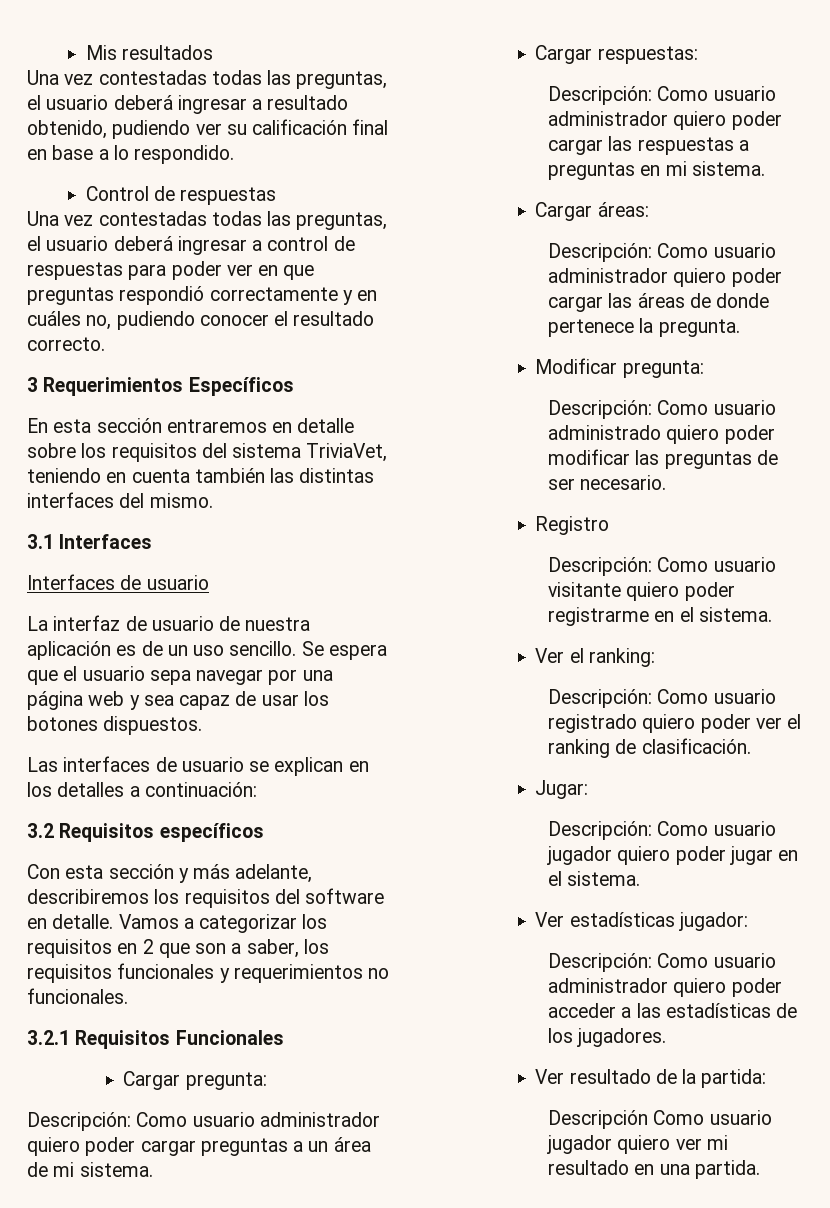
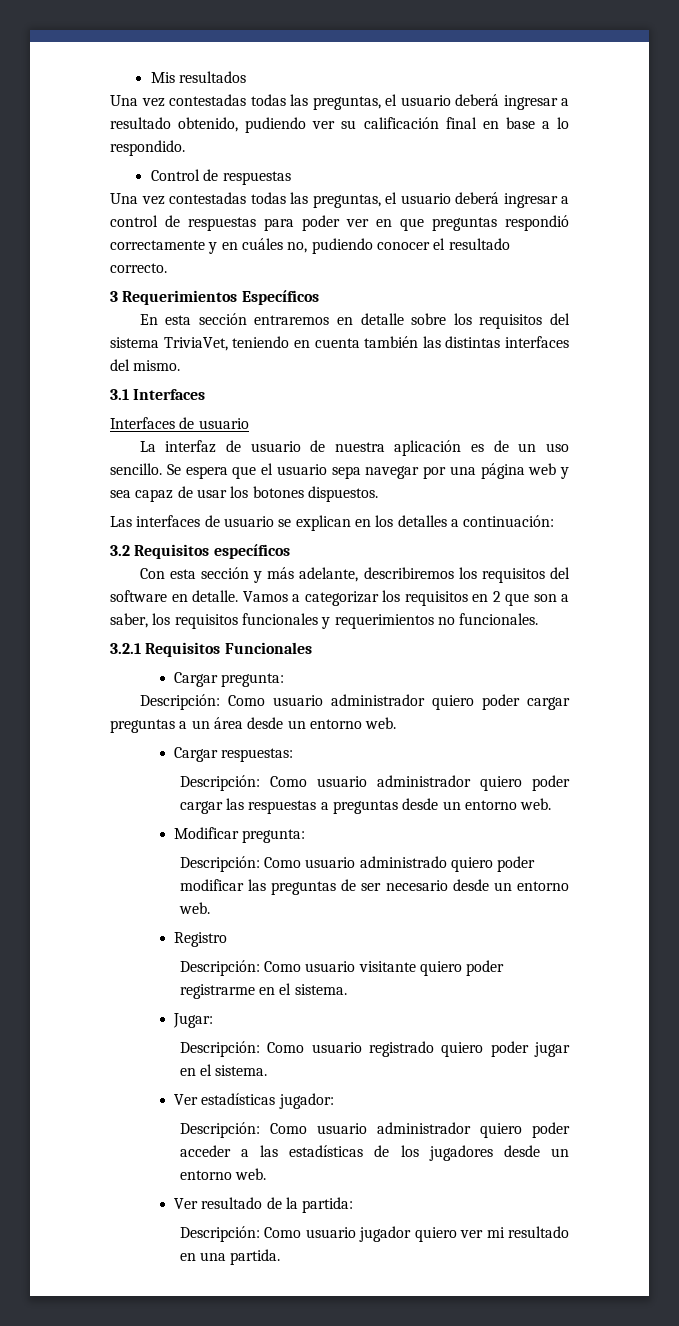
- Descripción: Como usuario administrador quiero poder cargar preguntas a un área de mi sistema.
+ Descripción: Como usuario administrador quiero poder cargar preguntas a un área desde un entorno web.
- Descripción: Como usuario administrador quiero poder cargar las respuestas a preguntas en mi sistema.
- Cargar áreas:
- Descripción: Como usuario administrador quiero poder cargar las áreas de donde pertenece la pregunta.
+ Descripción: Como usuario administrador quiero poder cargar las respuestas a preguntas desde un entorno web.
- Descripción: Como usuario administrado quiero poder modificar las preguntas de ser necesario.
+ Descripción: Como usuario administrado quiero poder modificar las preguntas de ser necesario desde un entorno web.
- Ver el ranking:
+ Jugar:
- Descripción: Como usuario registrado quiero poder ver el ranking de clasificación.
- Jugar:
- Descripción: Como usuario jugador quiero poder jugar en el sistema.
+ Descripción: Como usuario registrado quiero poder jugar en el sistema.
- Descripción: Como usuario administrador quiero poder acceder a las estadísticas de los jugadores.
+ Descripción: Como usuario administrador quiero poder acceder a las estadísticas de los jugadores desde un entorno web.
- Descripción Como usuario jugador quiero ver mi resultado en una partida.
+ Descripción: Como usuario jugador quiero ver mi resultado en una partida.

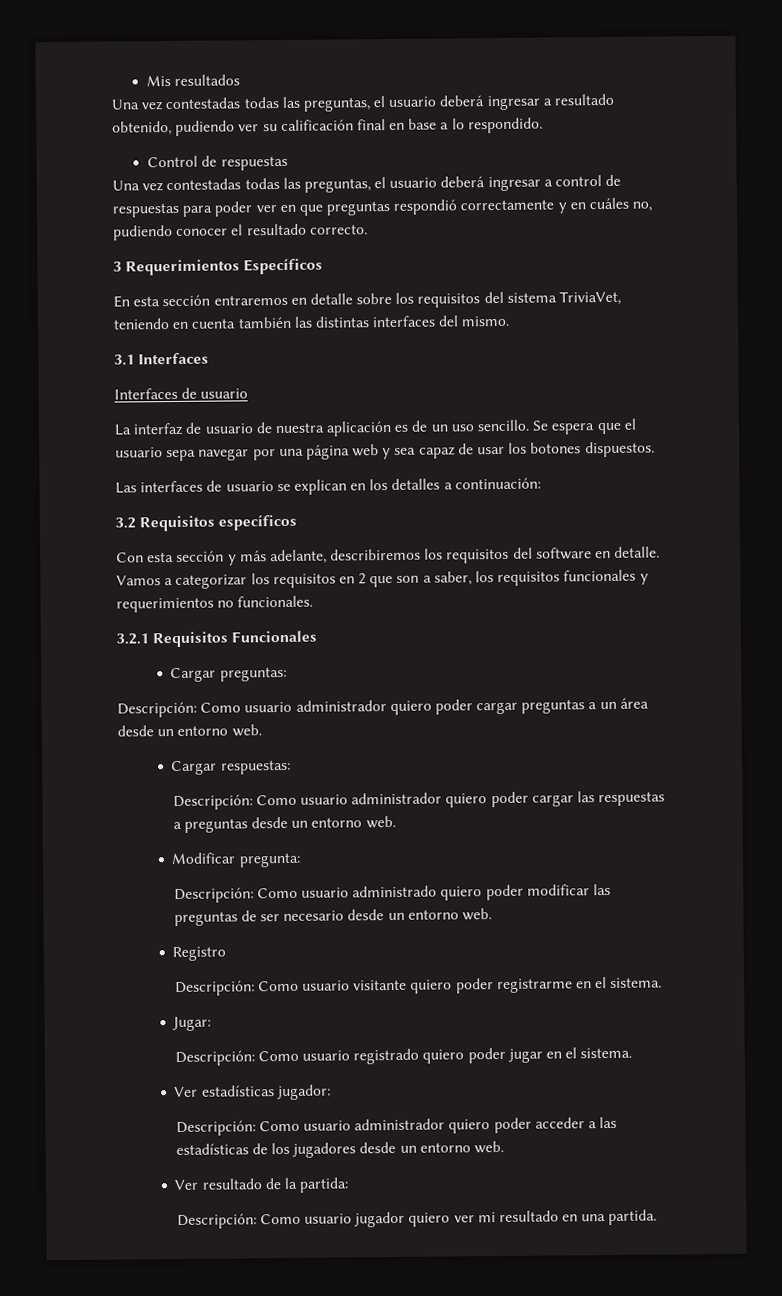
- Cargar pregunta:
+ Cargar preguntas:

